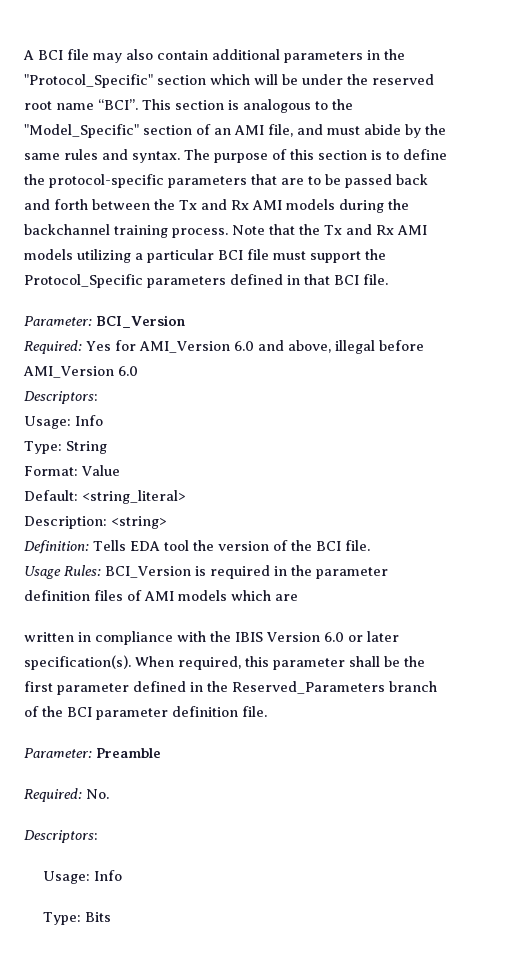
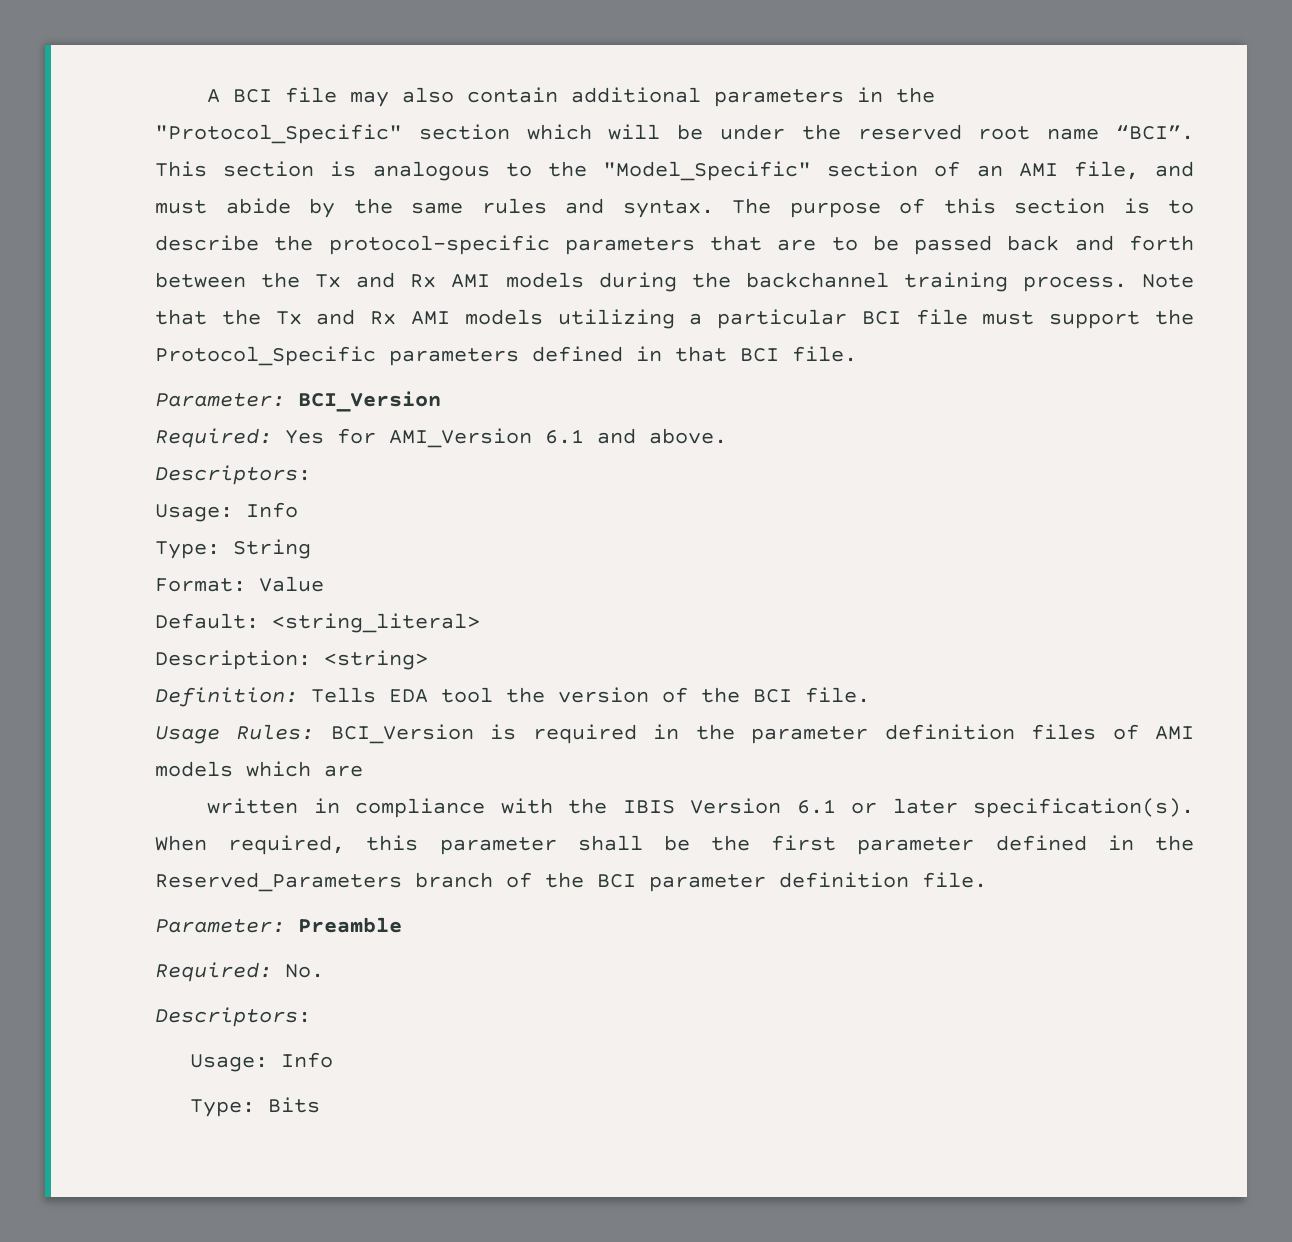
- The purpose of this section is to define the protocol-specific parameters that are to be passed back and forth between the Tx and Rx AMI models during the backchannel training process.
+ The purpose of this section is to describe the protocol-specific parameters that are to be passed back and forth between the Tx and Rx AMI models during the backchannel training process.
- Required: Yes for AMI_Version 6.0 and above, illegal before AMI_Version 6.0
+ Required: Yes for AMI_Version 6.1 and above.
- written in compliance with the IBIS Version 6.0 or later specification(s).
+ written in compliance with the IBIS Version 6.1 or later specification(s).

